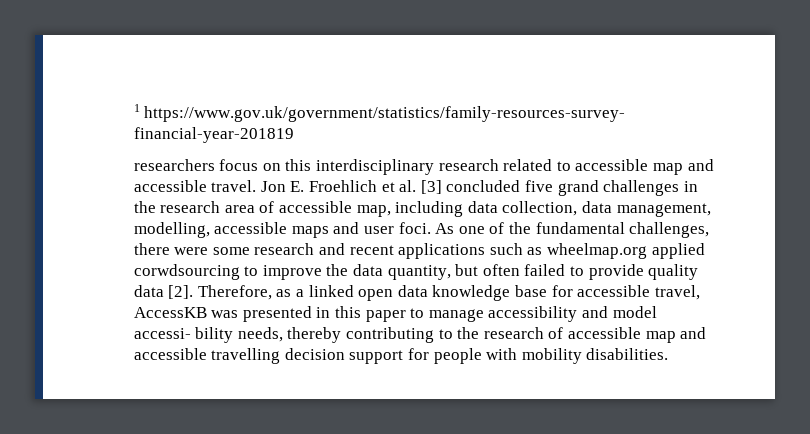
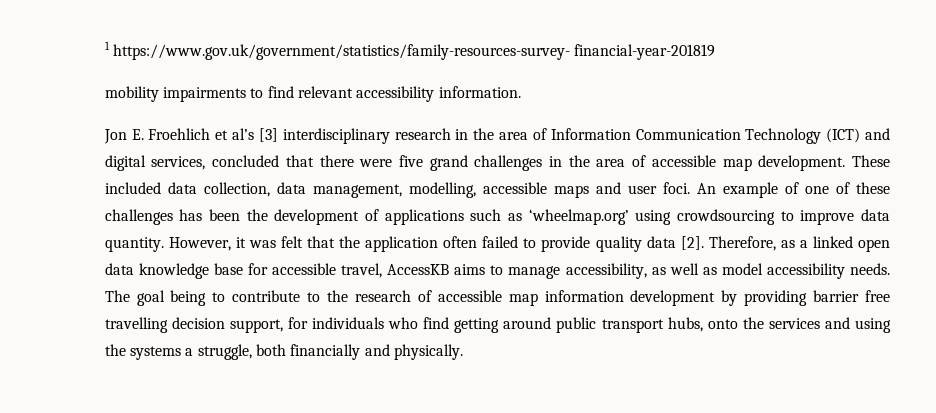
- researchers focus on this interdisciplinary research related to accessible map and accessible travel. Jon E. Froehlich et al. [3] concluded five grand challenges in the research area of accessible map, including data collection, data management, modelling, accessible maps and user foci.
+ mobility impairments to find relevant accessibility information.
+ Jon E. Froehlich et al’s [3] interdisciplinary research in the area of Information Communication Technology (ICT) and digital services, concluded that there were five grand challenges in the area of accessible map development. These included data collection, data management, modelling, accessible maps and user foci.
- As one of the fundamental challenges, there were some research and recent applications such as wheelmap.org applied corwdsourcing to improve the data quantity, but often failed to provide quality data [2].
+ An example of one of these challenges has been the development of applications such as ‘wheelmap.org’ using crowdsourcing to improve data quantity. However, it was felt that the application often failed to provide quality data [2].
- Therefore, as a linked open data knowledge base for accessible travel, AccessKB was presented in this paper to manage accessibility and model accessi- bility needs, thereby contributing to the research of accessible map and accessible travelling decision support for people with mobility disabilities.
+ Therefore, as a linked open data knowledge base for accessible travel, AccessKB aims to manage accessibility, as well as model accessibility needs. The goal being to contribute to the research of accessible map information development by providing barrier free travelling decision support, for individuals who find getting around public transport hubs, onto the services and using the systems a struggle, both financially and physically.

